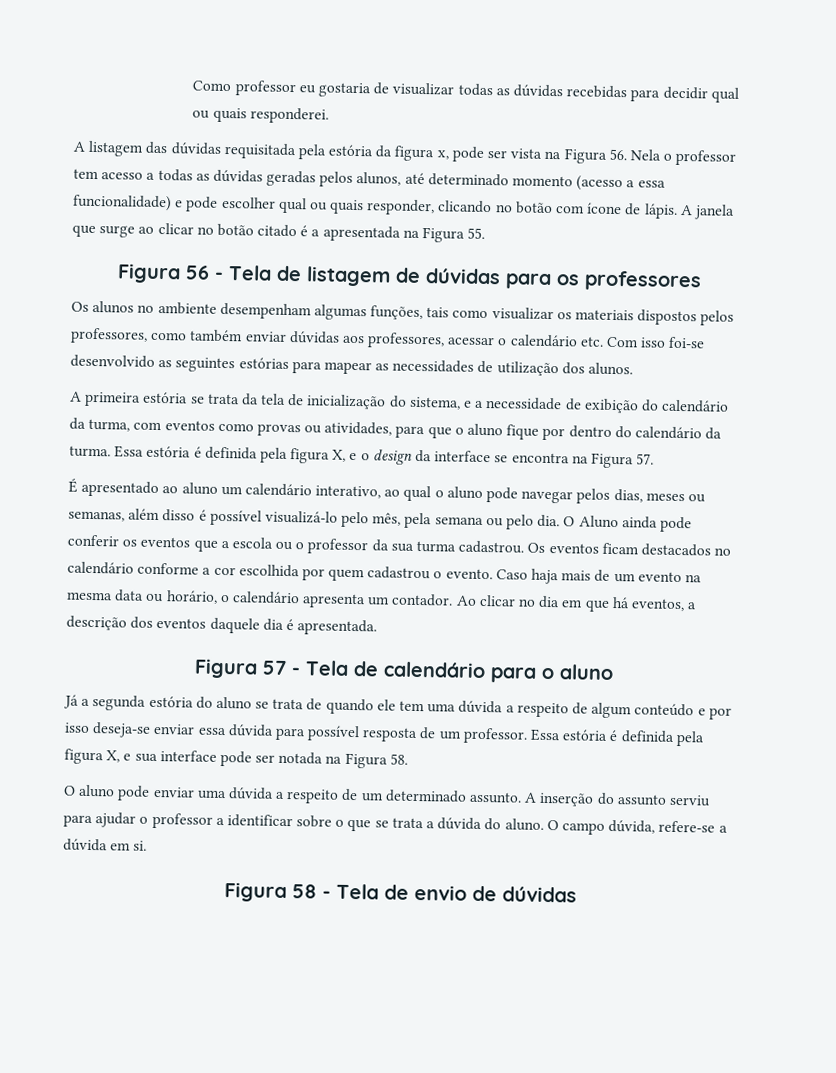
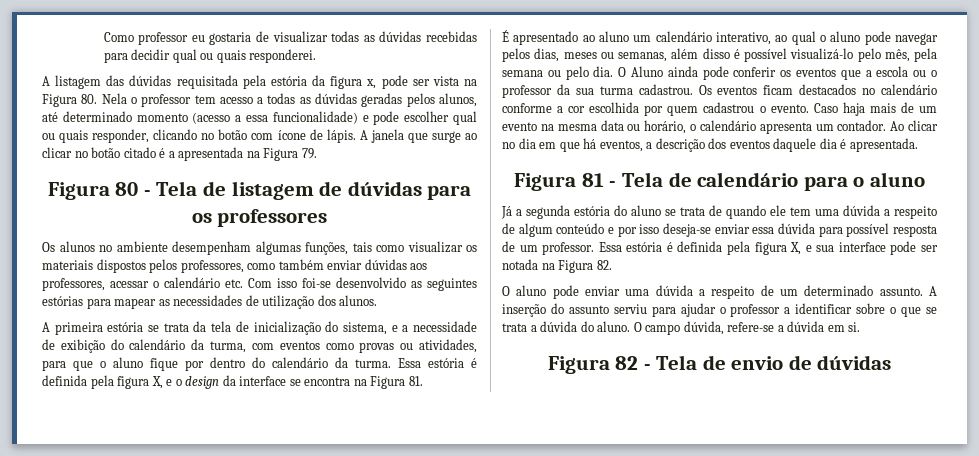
- A listagem das dúvidas requisitada pela estória da figura x, pode ser vista na Figura 56. Nela o professor tem acesso a todas as dúvidas geradas pelos alunos, até determinado momento (acesso a essa funcionalidade) e pode escolher qual ou quais responder, clicando no botão com ícone de lápis.
+ A listagem das dúvidas requisitada pela estória da figura x, pode ser vista na Figura 80. Nela o professor tem acesso a todas as dúvidas geradas pelos alunos, até determinado momento (acesso a essa funcionalidade) e pode escolher qual ou quais responder, clicando no botão com ícone de lápis.
- A janela que surge ao clicar no botão citado é a apresentada na Figura 55.
- Figura 56 - Tela de listagem de dúvidas para os professores
+ A janela que surge ao clicar no botão citado é a apresentada na Figura 79.
+ Figura 80 - Tela de listagem de dúvidas para os professores
- Essa estória é definida pela figura X, e o design da interface se encontra na Figura 57.
+ Essa estória é definida pela figura X, e o design da interface se encontra na Figura 81.
- Figura 57 - Tela de calendário para o aluno
+ Figura 81 - Tela de calendário para o aluno
- Essa estória é definida pela figura X, e sua interface pode ser notada na Figura 58.
+ Essa estória é definida pela figura X, e sua interface pode ser notada na Figura 82.
- Figura 58 - Tela de envio de dúvidas
+ Figura 82 - Tela de envio de dúvidas

